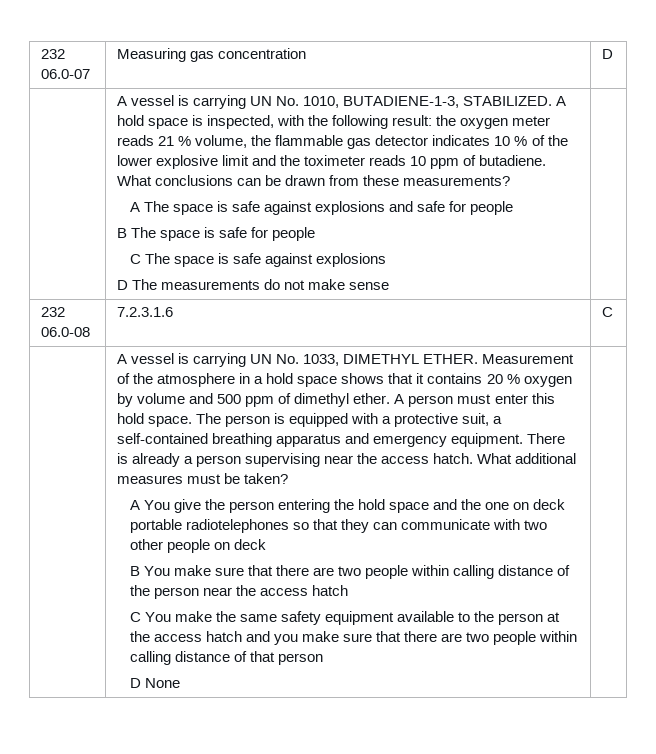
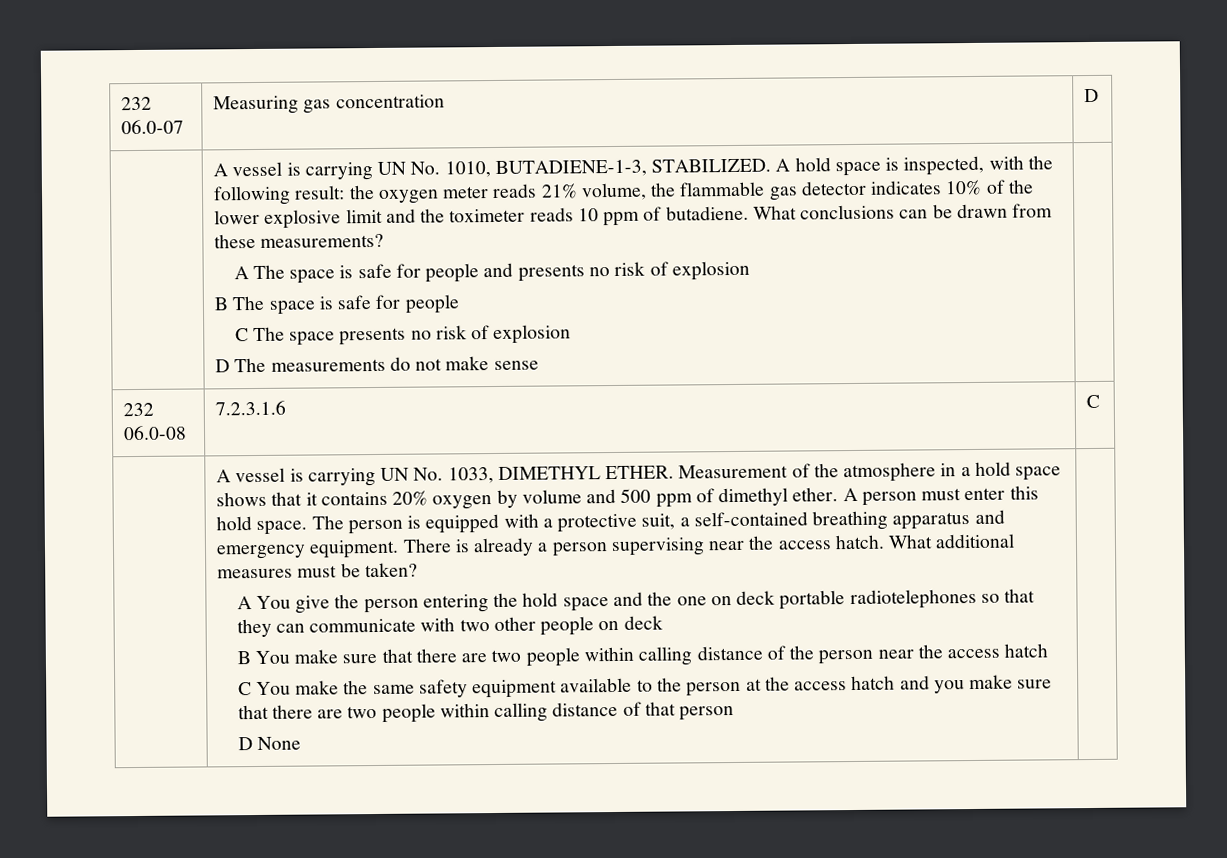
- A hold space is inspected, with the following result: the oxygen meter reads 21 % volume, the flammable gas detector indicates 10 % of the lower explosive limit and the toximeter reads 10 ppm of butadiene.
+ A hold space is inspected, with the following result: the oxygen meter reads 21% volume, the flammable gas detector indicates 10% of the lower explosive limit and the toximeter reads 10 ppm of butadiene.
- A The space is safe against explosions and safe for people
+ A The space is safe for people and presents no risk of explosion
- C The space is safe against explosions
+ C The space presents no risk of explosion
- Measurement of the atmosphere in a hold space shows that it contains 20 % oxygen by volume and 500 ppm of dimethyl ether.
+ Measurement of the atmosphere in a hold space shows that it contains 20% oxygen by volume and 500 ppm of dimethyl ether.

